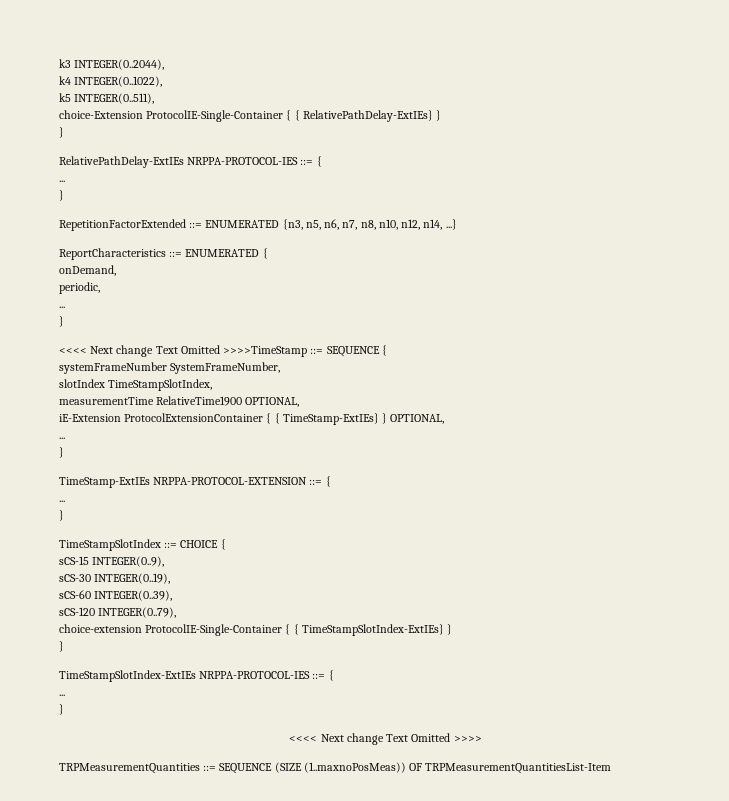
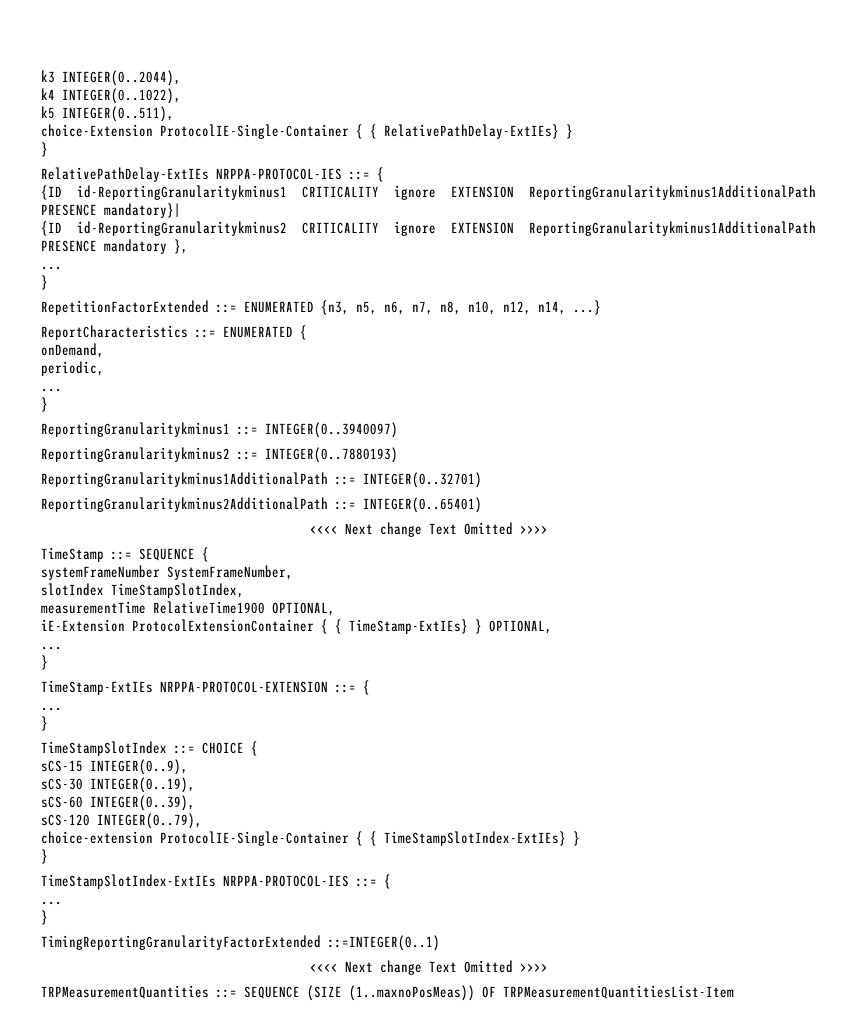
+ {ID id-ReportingGranularitykminus1 CRITICALITY ignore EXTENSION ReportingGranularitykminus1AdditionalPath PRESENCE mandatory}|
+ {ID id-ReportingGranularitykminus2 CRITICALITY ignore EXTENSION ReportingGranularitykminus1AdditionalPath PRESENCE mandatory },
- <<<< Next change Text Omitted >>>>TimeStamp ::= SEQUENCE {
+ ReportingGranularitykminus1 ::= INTEGER(0..3940097)
+ ReportingGranularitykminus2 ::= INTEGER(0..7880193)
+ ReportingGranularitykminus1AdditionalPath ::= INTEGER(0..32701)
+ ReportingGranularitykminus2AdditionalPath ::= INTEGER(0..65401)
+ <<<< Next change Text Omitted >>>>
+ TimeStamp ::= SEQUENCE {
+ TimingReportingGranularityFactorExtended ::=INTEGER(0..1)

